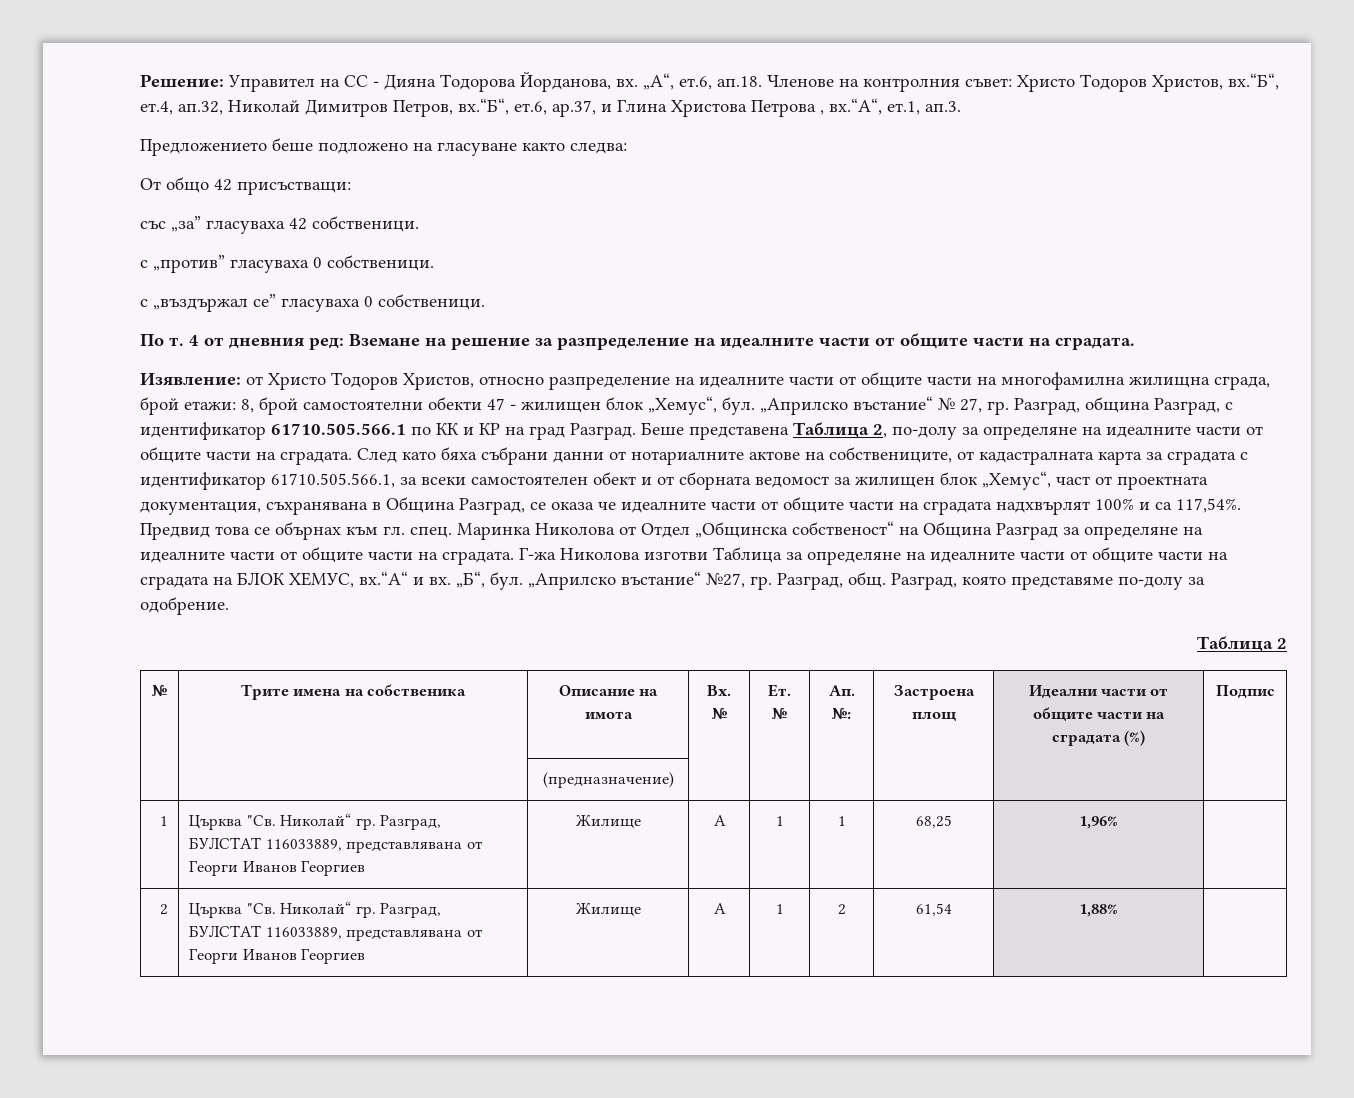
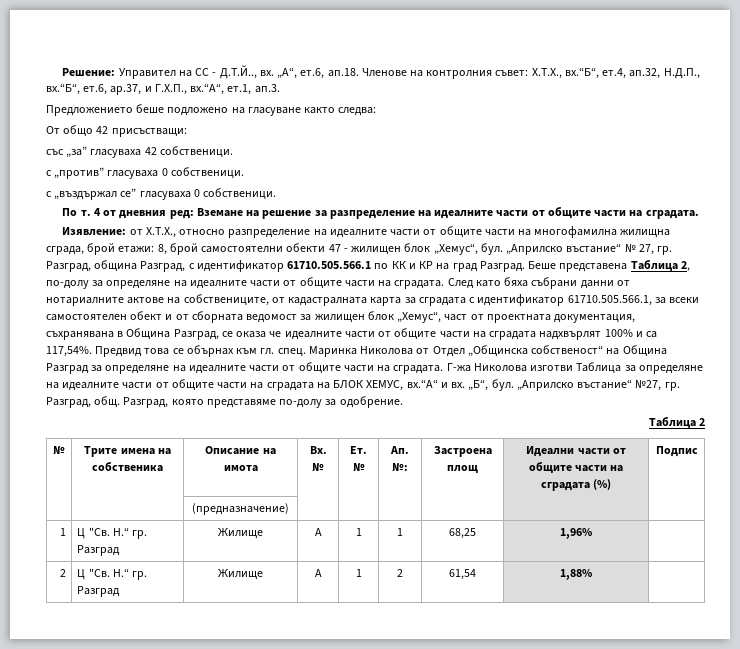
- Решение: Управител на СС - Дияна Тодорова Йорданова, вх.
+ Решение: Управител на СС - Д.Т.Й.., вх.
- „А“, ет.6, ап.18. Членове на контролния съвет: Христо Тодоров Христов, вх.“Б“, ет.4, ап.32, Николай Димитров Петров, вх.“Б“, ет.6, ар.37, и Глина Христова Петрова , вх.“А“, ет.1, ап.3.
+ „А“, ет.6, ап.18. Членове на контролния съвет: Х.Т.Х., вх.“Б“, ет.4, ап.32, Н.Д.П., вх.“Б“, ет.6, ар.37, и Г.Х.П., вх.“А“, ет.1, ап.3.
- Изявление: от Христо Тодоров Христов, относно разпределение на идеалните части от общите части на многофамилна жилищна сграда, брой етажи: 8, брой самостоятелни обекти 47 - жилищен блок „Хемус“, бул.
+ Изявление: от Х.Т.Х., относно разпределение на идеалните части от общите части на многофамилна жилищна сграда, брой етажи: 8, брой самостоятелни обекти 47 - жилищен блок „Хемус“, бул.
- 1 | Църква "Св. Николай“ гр. Разград, БУЛСТАТ 116033889, представлявана от Георги Иванов Георгиев | Жилище | А | 1 | 1 | 68,25 | 1,96% |
+ 1 | Ц "Св. Н.“ гр. Разград | Жилище | А | 1 | 1 | 68,25 | 1,96% |
- 2 | Църква "Св. Николай“ гр. Разград, БУЛСТАТ 116033889, представлявана от Георги Иванов Георгиев | Жилище | А | 1 | 2 | 61,54 | 1,88% |
+ 2 | Ц "Св. Н.“ гр. Разград | Жилище | А | 1 | 2 | 61,54 | 1,88% |

